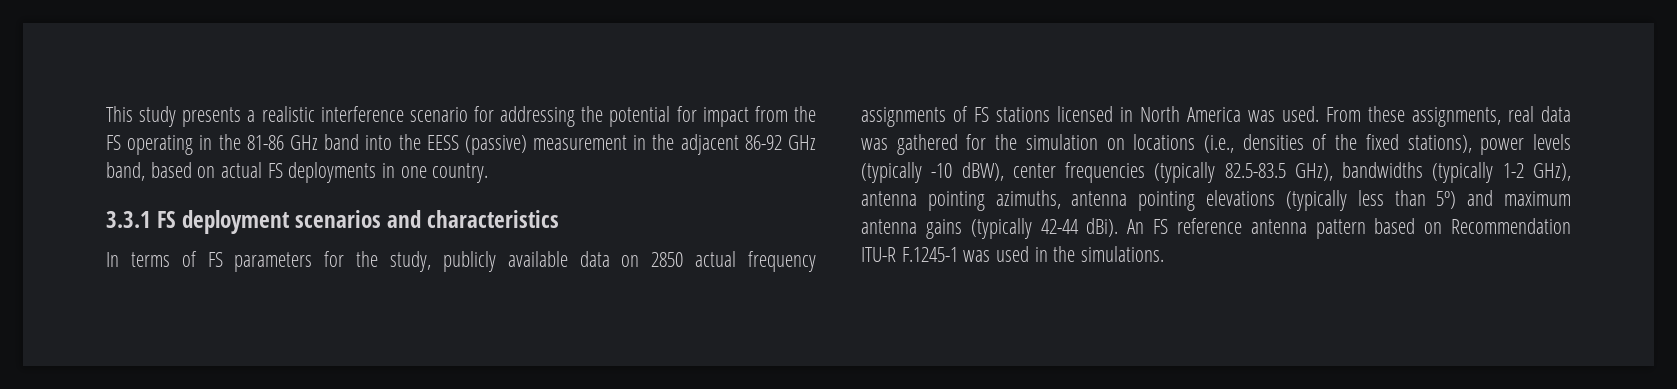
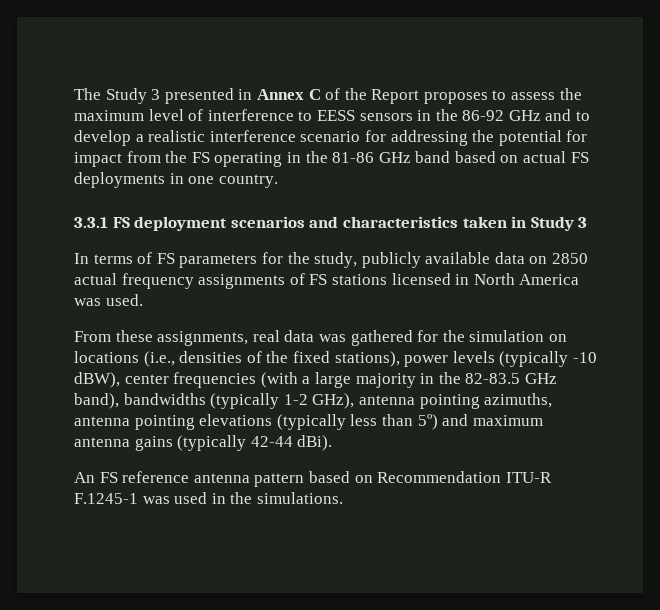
- This study presents a realistic interference scenario for addressing the potential for impact from the FS operating in the 81-86 GHz band into the EESS (passive) measurement in the adjacent 86-92 GHz band, based on actual FS deployments in one country.
+ The Study 3 presented in Annex C of the Report proposes to assess the maximum level of interference to EESS sensors in the 86-92 GHz and to develop a realistic interference scenario for addressing the potential for impact from the FS operating in the 81-86 GHz band based on actual FS deployments in one country.
- 3.3.1 FS deployment scenarios and characteristics
+ 3.3.1 FS deployment scenarios and characteristics taken in Study 3
- In terms of FS parameters for the study, publicly available data on 2850 actual frequency assignments of FS stations licensed in North America was used. From these assignments, real data was gathered for the simulation on locations (i.e., densities of the fixed stations), power levels (typically -10 dBW), center frequencies (typically 82.5-83.5 GHz), bandwidths (typically 1-2 GHz), antenna pointing azimuths, antenna pointing elevations (typically less than 5º) and maximum antenna gains (typically 42-44 dBi). An FS reference antenna pattern based on Recommendation ITU-R F.1245-1 was used in the simulations.
+ In terms of FS parameters for the study, publicly available data on 2850 actual frequency assignments of FS stations licensed in North America was used.
+ From these assignments, real data was gathered for the simulation on locations (i.e., densities of the fixed stations), power levels (typically -10 dBW), center frequencies (with a large majority in the 82-83.5 GHz band), bandwidths (typically 1-2 GHz), antenna pointing azimuths, antenna pointing elevations (typically less than 5º) and maximum antenna gains (typically 42-44 dBi).
+ An FS reference antenna pattern based on Recommendation ITU-R F.1245-1 was used in the simulations.

